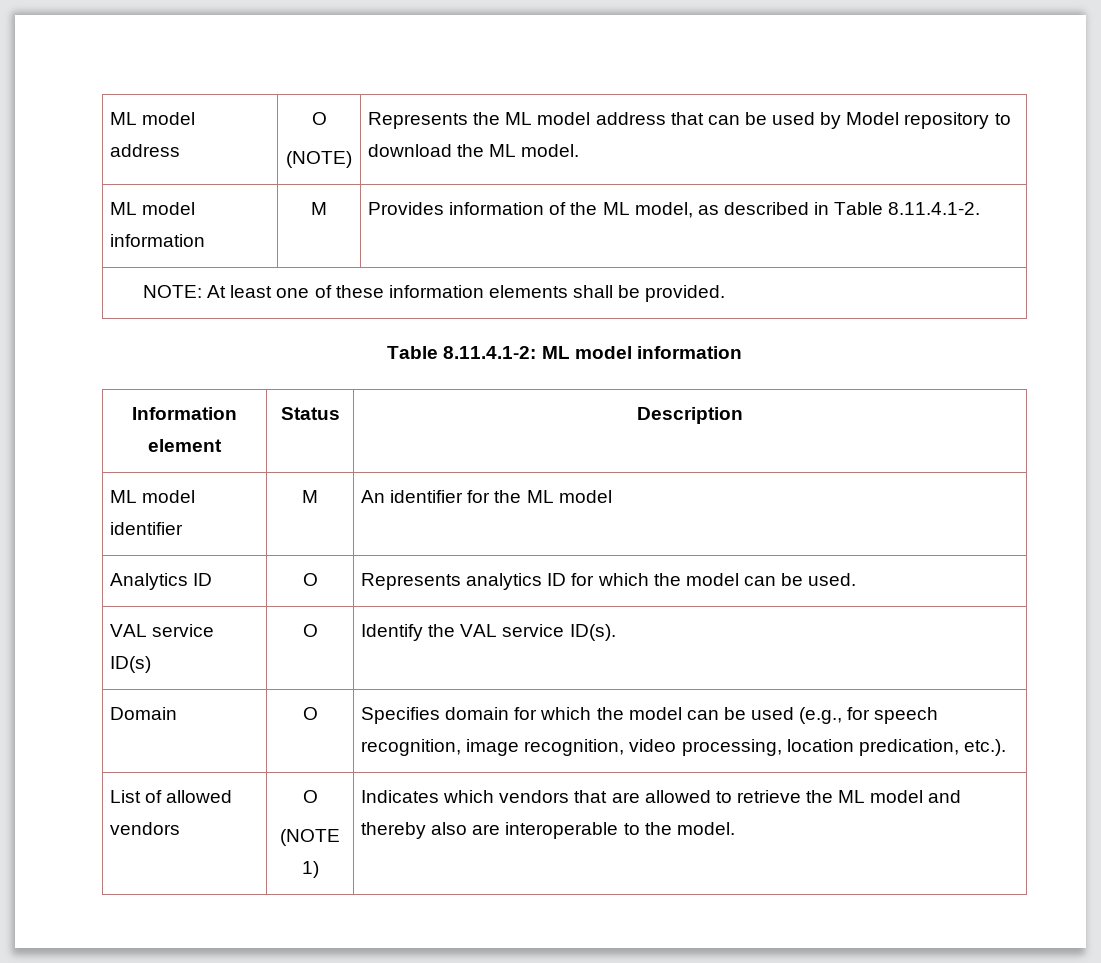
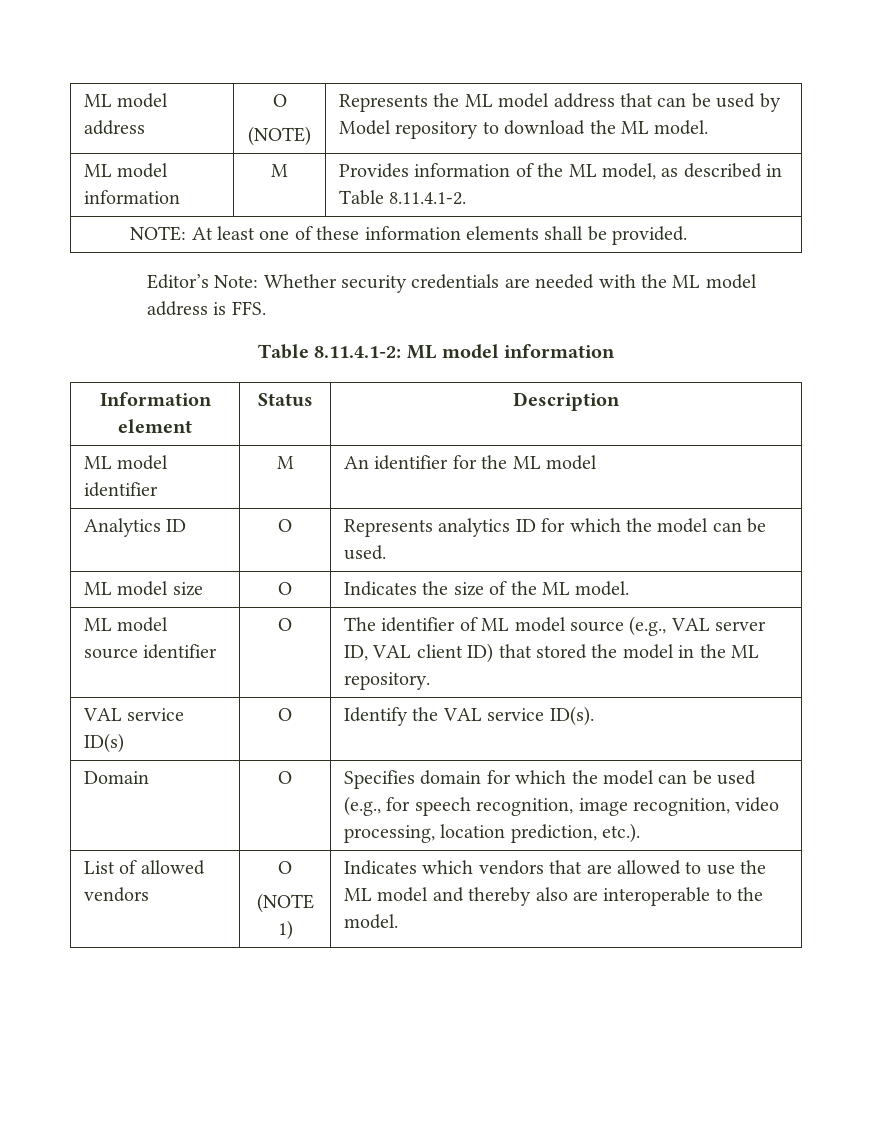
+ Editor’s Note: Whether security credentials are needed with the ML model address is FFS.
+ ML model size | O | Indicates the size of the ML model.
+ ML model source identifier | O | The identifier of ML model source (e.g., VAL server ID, VAL client ID) that stored the model in the ML repository.
- Domain | O | Specifies domain for which the model can be used (e.g., for speech recognition, image recognition, video processing, location predication, etc.).
+ Domain | O | Specifies domain for which the model can be used (e.g., for speech recognition, image recognition, video processing, location prediction, etc.).
  List of allowed vendors | O
- (NOTE 1) | Indicates which vendors that are allowed to retrieve the ML model and thereby also are interoperable to the model.
+ (NOTE 1) | Indicates which vendors that are allowed to use the ML model and thereby also are interoperable to the model.

